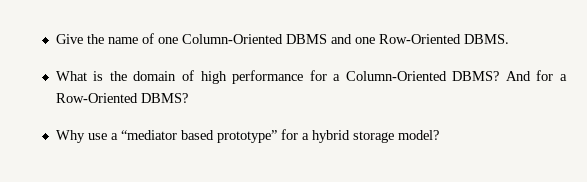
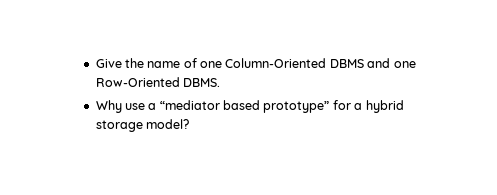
- What is the domain of high performance for a Column-Oriented DBMS? And for a Row-Oriented DBMS?

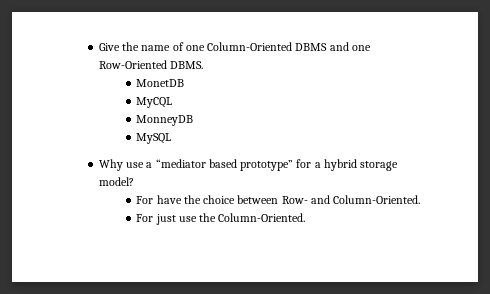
+ MonetDB
+ MyCQL
+ MonneyDB
+ MySQL
+ For have the choice between Row- and Column-Oriented.
+ For just use the Column-Oriented.

